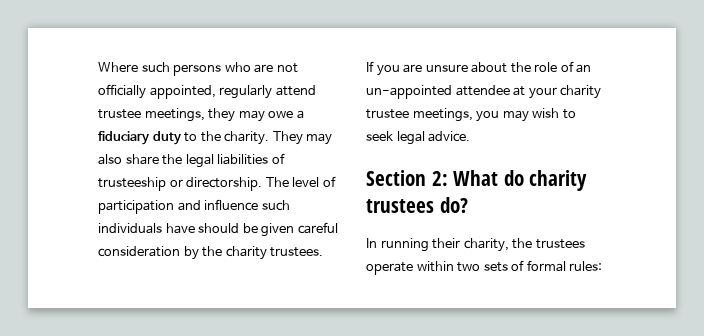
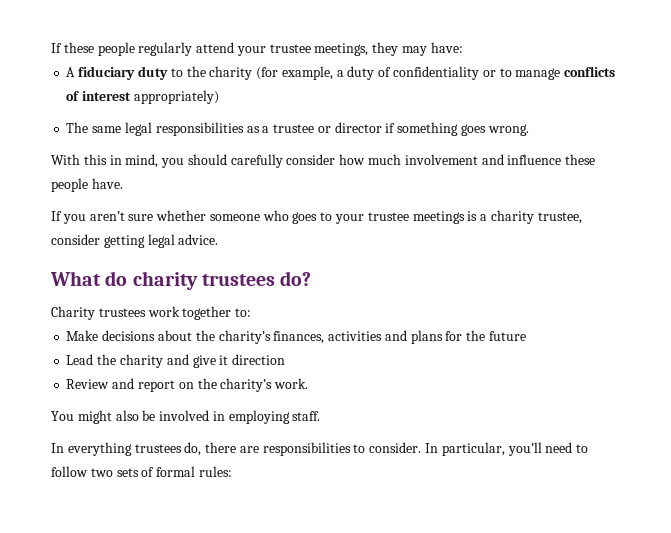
- Where such persons who are not officially appointed, regularly attend trustee meetings, they may owe a fiduciary duty to the charity. They may also share the legal liabilities of trusteeship or directorship. The level of participation and influence such individuals have should be given careful consideration by the charity trustees.
- If you are unsure about the role of an un-appointed attendee at your charity trustee meetings, you may wish to seek legal advice.
+ If these people regularly attend your trustee meetings, they may have:
+ A fiduciary duty to the charity (for example, a duty of confidentiality or to manage conflicts of interest appropriately)
+ The same legal responsibilities as a trustee or director if something goes wrong.
+ With this in mind, you should carefully consider how much involvement and influence these people have.
+ If you aren’t sure whether someone who goes to your trustee meetings is a charity trustee, consider getting legal advice.
- Section 2: What do charity trustees do?
+ What do charity trustees do?
- In running their charity, the trustees operate within two sets of formal rules:
+ Charity trustees work together to:
+ Make decisions about the charity’s finances, activities and plans for the future
+ Lead the charity and give it direction
+ Review and report on the charity’s work.
+ You might also be involved in employing staff.
+ In everything trustees do, there are responsibilities to consider. In particular, you’ll need to follow two sets of formal rules:

